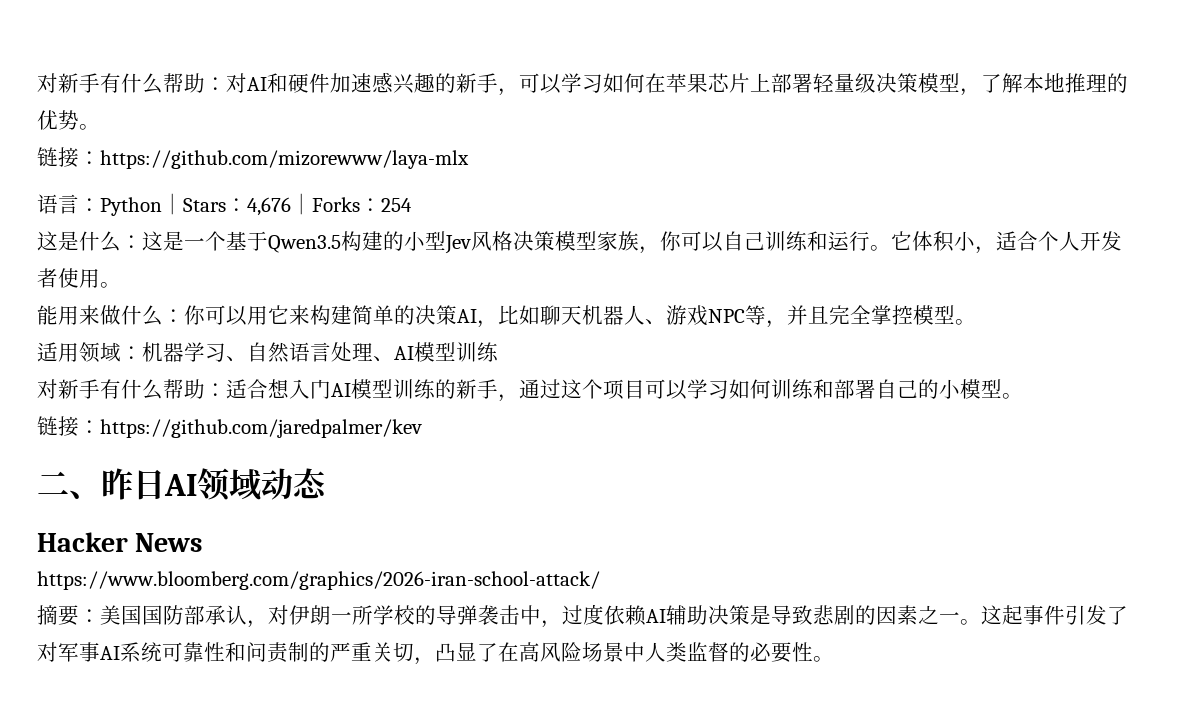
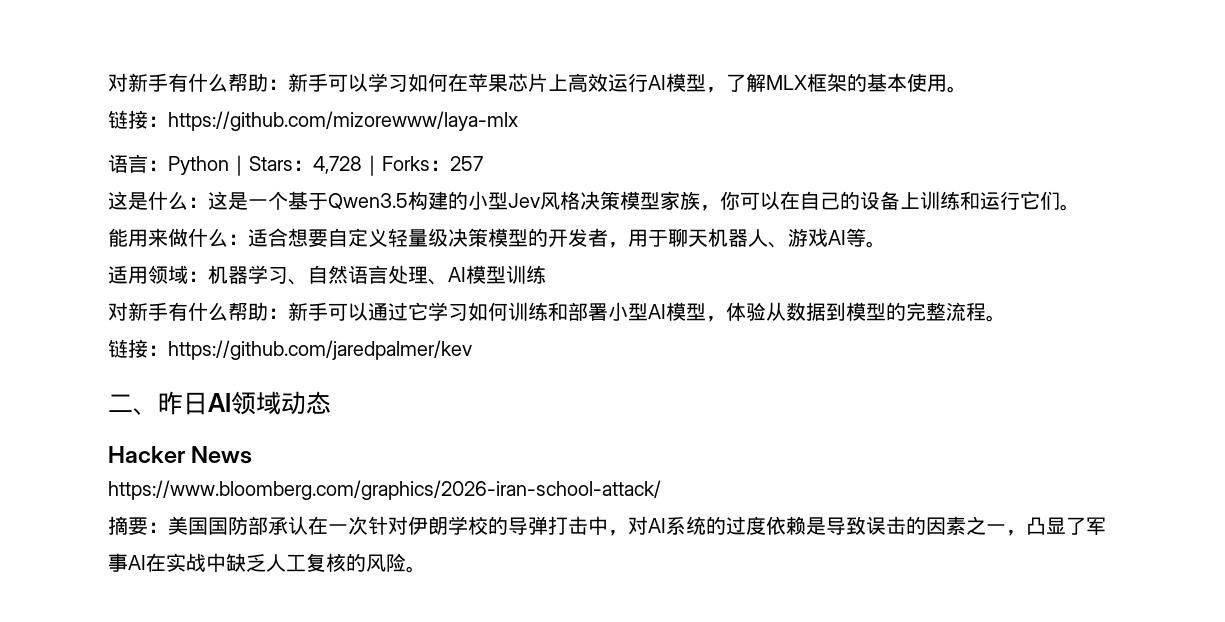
- 对新手有什么帮助：对AI和硬件加速感兴趣的新手，可以学习如何在苹果芯片上部署轻量级决策模型，了解本地推理的优势。
+ 对新手有什么帮助：新手可以学习如何在苹果芯片上高效运行AI模型，了解MLX框架的基本使用。
- 语言：Python｜Stars：4,676｜Forks：254
+ 语言：Python｜Stars：4,728｜Forks：257
- 这是什么：这是一个基于Qwen3.5构建的小型Jev风格决策模型家族，你可以自己训练和运行。它体积小，适合个人开发者使用。
- 能用来做什么：你可以用它来构建简单的决策AI，比如聊天机器人、游戏NPC等，并且完全掌控模型。
+ 这是什么：这是一个基于Qwen3.5构建的小型Jev风格决策模型家族，你可以在自己的设备上训练和运行它们。
+ 能用来做什么：适合想要自定义轻量级决策模型的开发者，用于聊天机器人、游戏AI等。
- 对新手有什么帮助：适合想入门AI模型训练的新手，通过这个项目可以学习如何训练和部署自己的小模型。
+ 对新手有什么帮助：新手可以通过它学习如何训练和部署小型AI模型，体验从数据到模型的完整流程。
- 摘要：美国国防部承认，对伊朗一所学校的导弹袭击中，过度依赖AI辅助决策是导致悲剧的因素之一。这起事件引发了对军事AI系统可靠性和问责制的严重关切，凸显了在高风险场景中人类监督的必要性。
+ 摘要：美国国防部承认在一次针对伊朗学校的导弹打击中，对AI系统的过度依赖是导致误击的因素之一，凸显了军事AI在实战中缺乏人工复核的风险。

